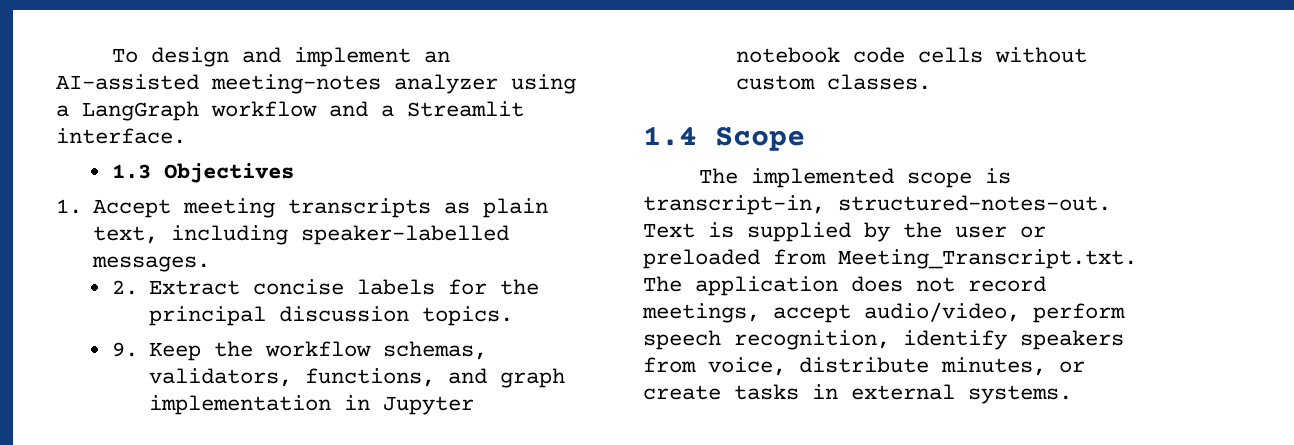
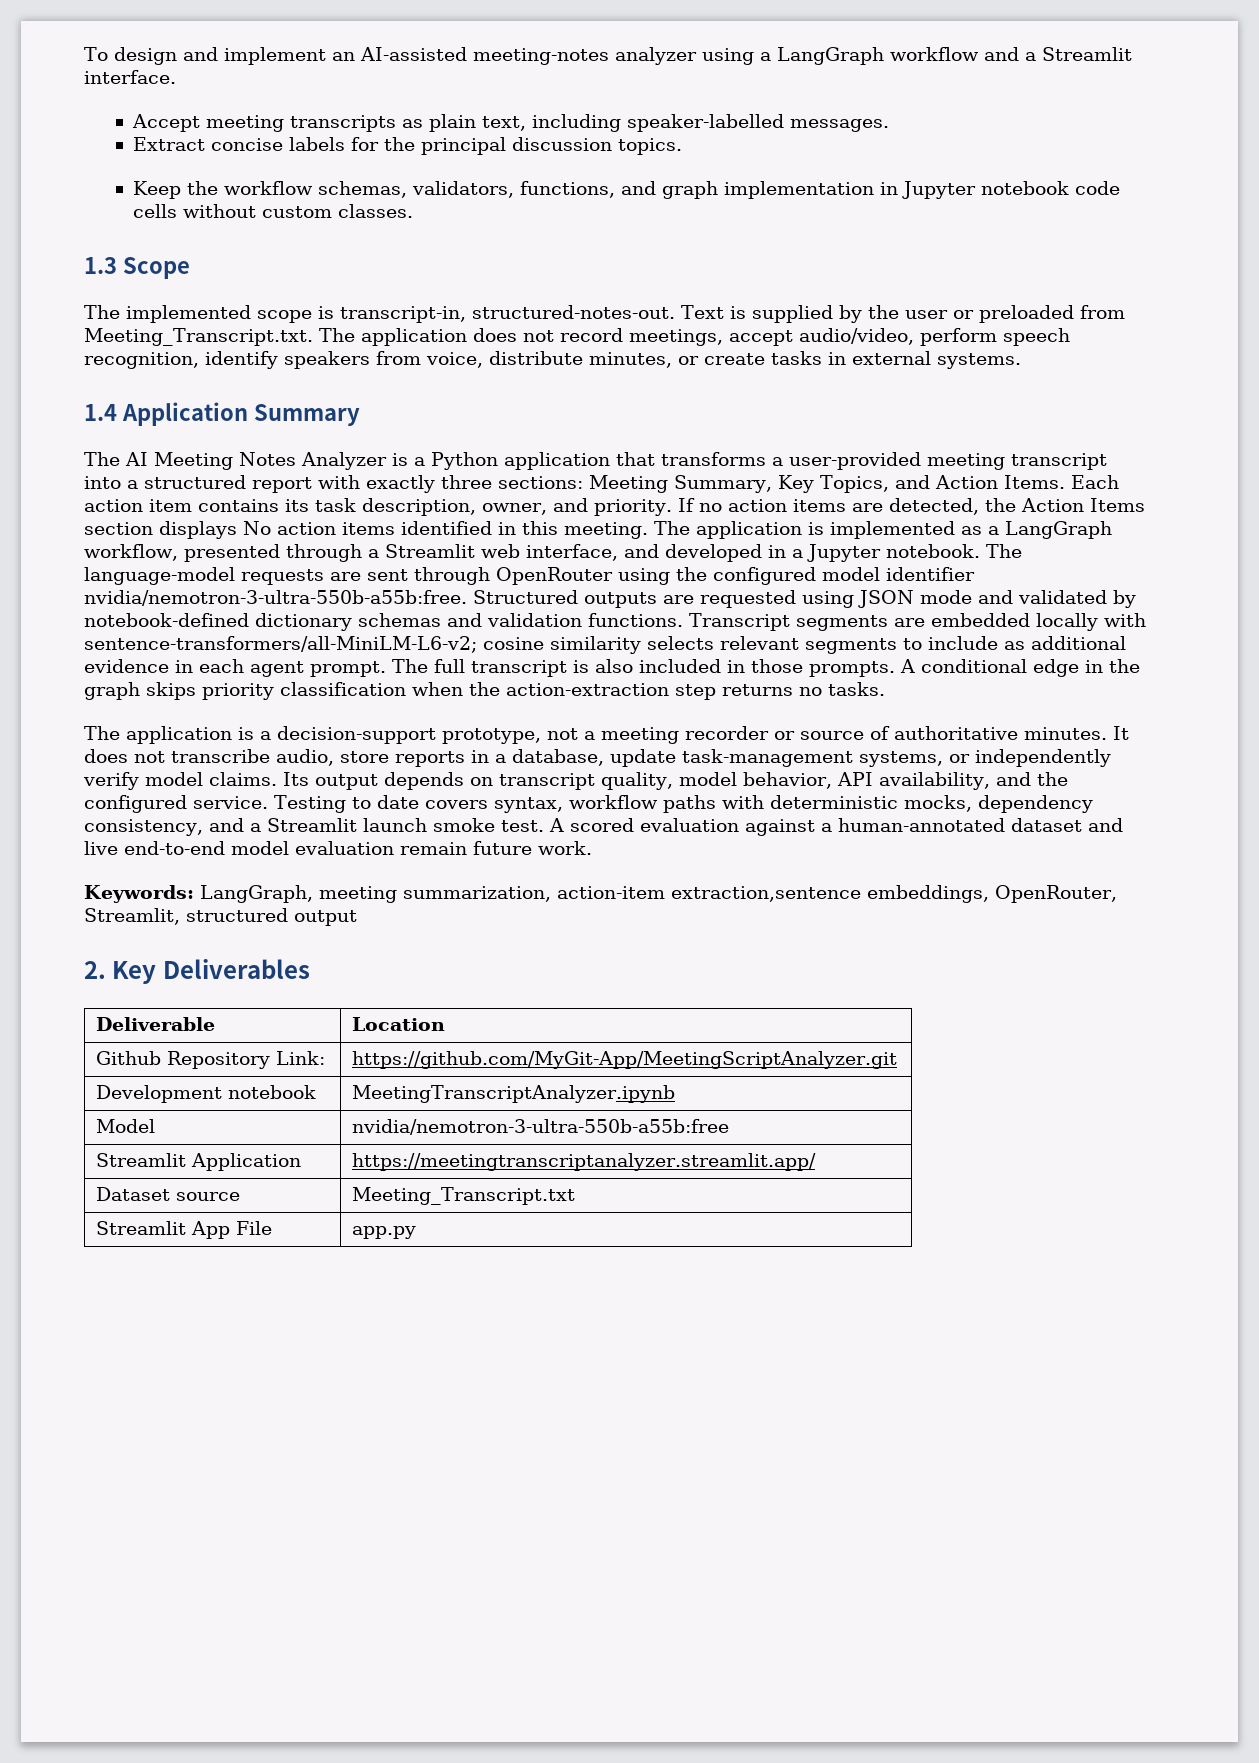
- 1.3 Objectives
- 1. Accept meeting transcripts as plain text, including speaker-labelled messages.
+ Accept meeting transcripts as plain text, including speaker-labelled messages.
- 2. Extract concise labels for the principal discussion topics.
+ Extract concise labels for the principal discussion topics.
- 9. Keep the workflow schemas, validators, functions, and graph implementation in Jupyter notebook code cells without custom classes.
+ Keep the workflow schemas, validators, functions, and graph implementation in Jupyter notebook code cells without custom classes.
- 1.4 Scope
+ 1.3 Scope
+ 1.4 Application Summary
+ The AI Meeting Notes Analyzer is a Python application that transforms a user-provided meeting transcript into a structured report with exactly three sections: Meeting Summary, Key Topics, and Action Items. Each action item contains its task description, owner, and priority. If no action items are detected, the Action Items section displays No action items identified in this meeting. The application is implemented as a LangGraph workflow, presented through a Streamlit web interface, and developed in a Jupyter notebook. The language-model requests are sent through OpenRouter using the configured model identifier nvidia/nemotron-3-ultra-550b-a55b:free. Structured outputs are requested using JSON mode and validated by notebook-defined dictionary schemas and validation functions. Transcript segments are embedded locally with sentence-transformers/all-MiniLM-L6-v2; cosine similarity selects relevant segments to include as additional evidence in each agent prompt. The full transcript is also included in those prompts. A conditional edge in the graph skips priority classification when the action-extraction step returns no tasks.
+ The application is a decision-support prototype, not a meeting recorder or source of authoritative minutes. It does not transcribe audio, store reports in a database, update task-management systems, or independently verify model claims. Its output depends on transcript quality, model behavior, API availability, and the configured service. Testing to date covers syntax, workflow paths with deterministic mocks, dependency consistency, and a Streamlit launch smoke test. A scored evaluation against a human-annotated dataset and live end-to-end model evaluation remain future work.
+ Keywords: LangGraph, meeting summarization, action-item extraction,sentence embeddings, OpenRouter, Streamlit, structured output
+ 2. Key Deliverables
+ Deliverable | Location
+ Github Repository Link: | https://github.com/MyGit-App/MeetingScriptAnalyzer.git
+ Development notebook | MeetingTranscriptAnalyzer.ipynb
+ Model | nvidia/nemotron-3-ultra-550b-a55b:free
+ Streamlit Application | https://meetingtranscriptanalyzer.streamlit.app/
+ Dataset source | Meeting_Transcript.txt
+ Streamlit App File | app.py

